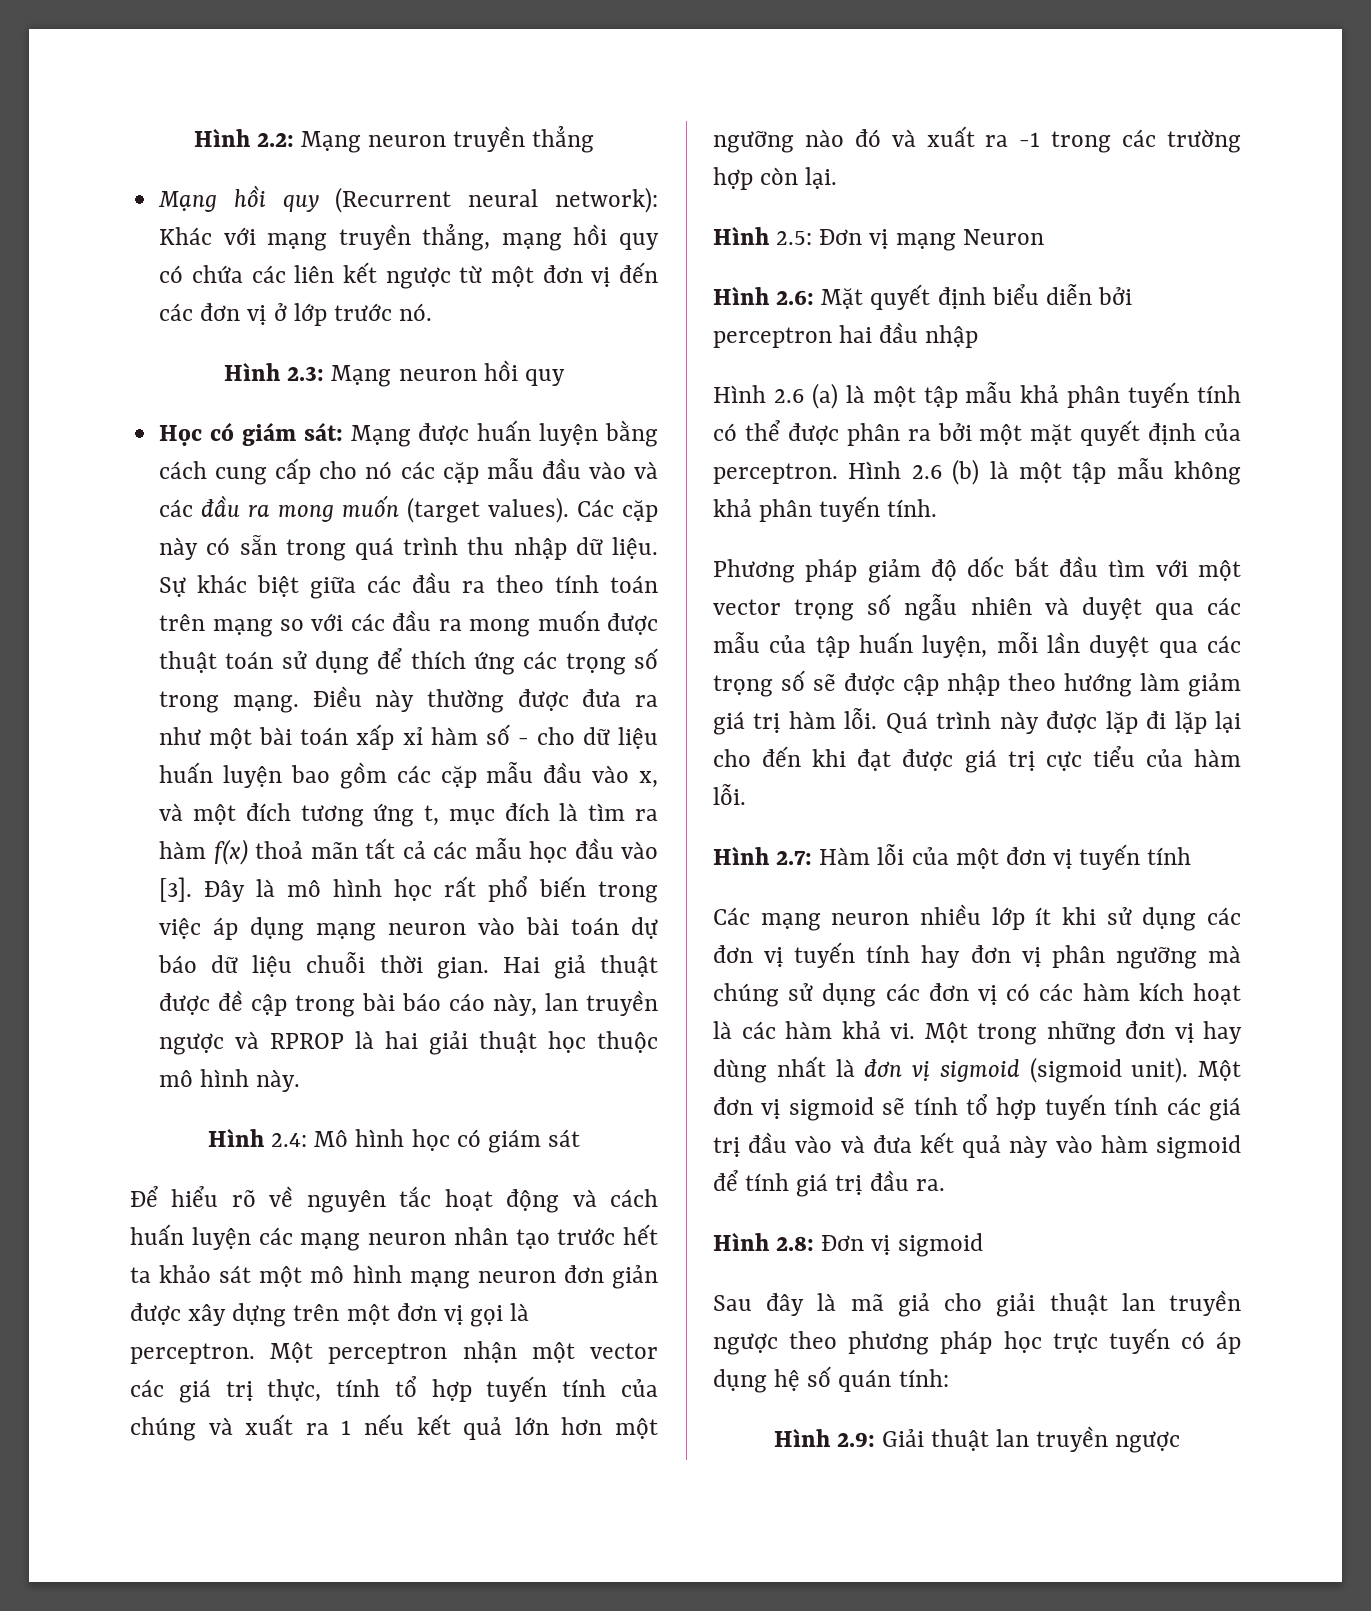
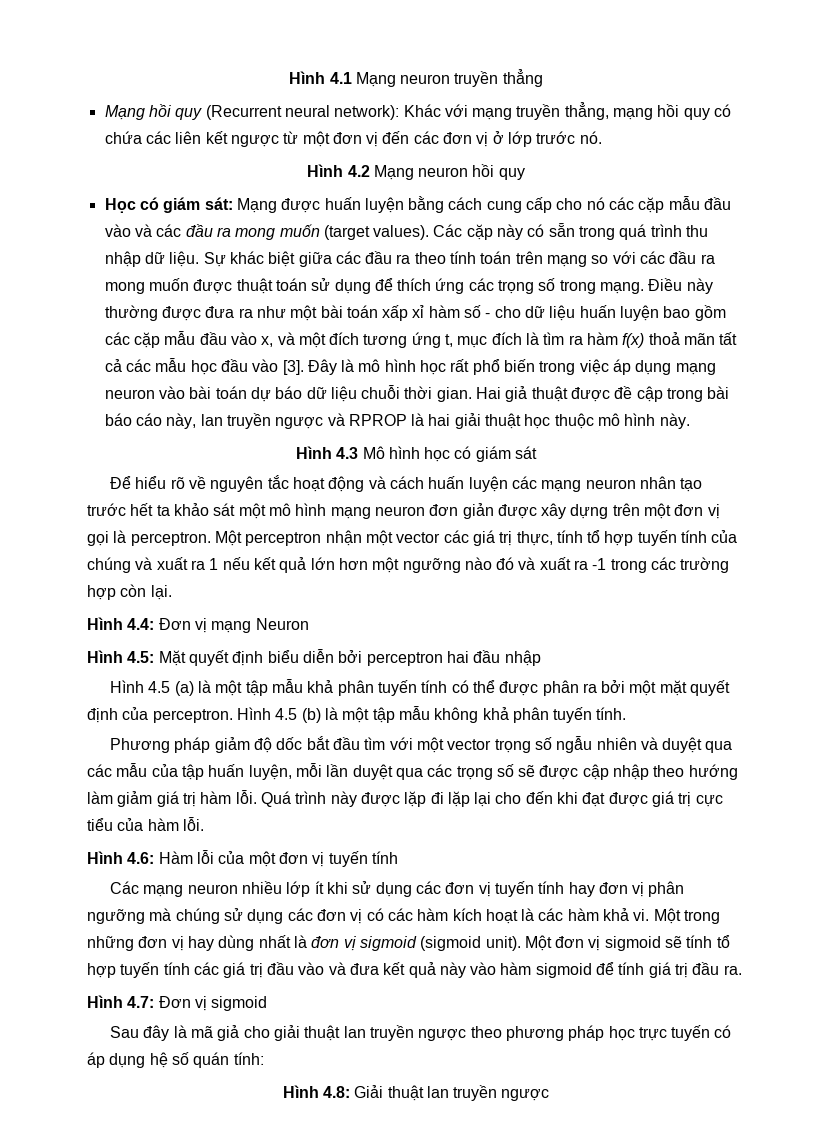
- Hình 2.2: Mạng neuron truyền thẳng
+ Hình 4.1 Mạng neuron truyền thẳng
- Hình 2.3: Mạng neuron hồi quy
+ Hình 4.2 Mạng neuron hồi quy
- Hình 2.4: Mô hình học có giám sát
+ Hình 4.3 Mô hình học có giám sát
- Hình 2.5: Đơn vị mạng Neuron
+ Hình 4.4: Đơn vị mạng Neuron
- Hình 2.6: Mặt quyết định biểu diễn bởi perceptron hai đầu nhập
+ Hình 4.5: Mặt quyết định biểu diễn bởi perceptron hai đầu nhập
- Hình 2.6 (a) là một tập mẫu khả phân tuyến tính có thể được phân ra bởi một mặt quyết định của perceptron.
+ Hình 4.5 (a) là một tập mẫu khả phân tuyến tính có thể được phân ra bởi một mặt quyết định của perceptron.
- Hình 2.6 (b) là một tập mẫu không khả phân tuyến tính.
+ Hình 4.5 (b) là một tập mẫu không khả phân tuyến tính.
- Hình 2.7: Hàm lỗi của một đơn vị tuyến tính
+ Hình 4.6: Hàm lỗi của một đơn vị tuyến tính
- Hình 2.8: Đơn vị sigmoid
+ Hình 4.7: Đơn vị sigmoid
- Hình 2.9: Giải thuật lan truyền ngược
+ Hình 4.8: Giải thuật lan truyền ngược

